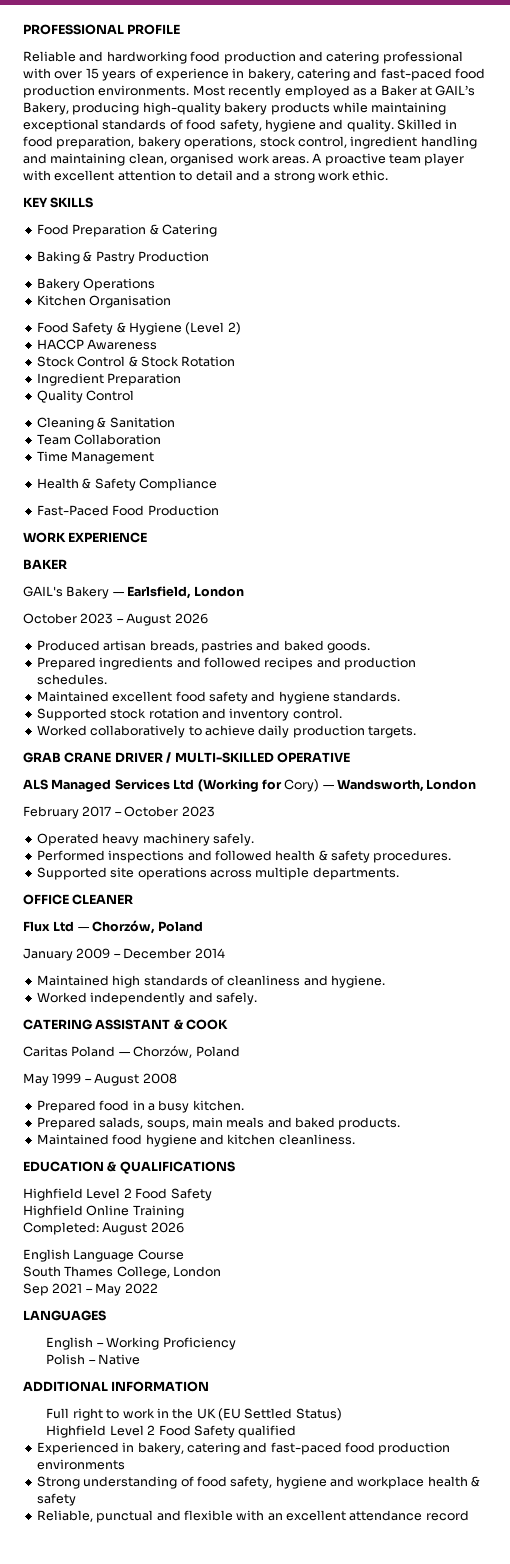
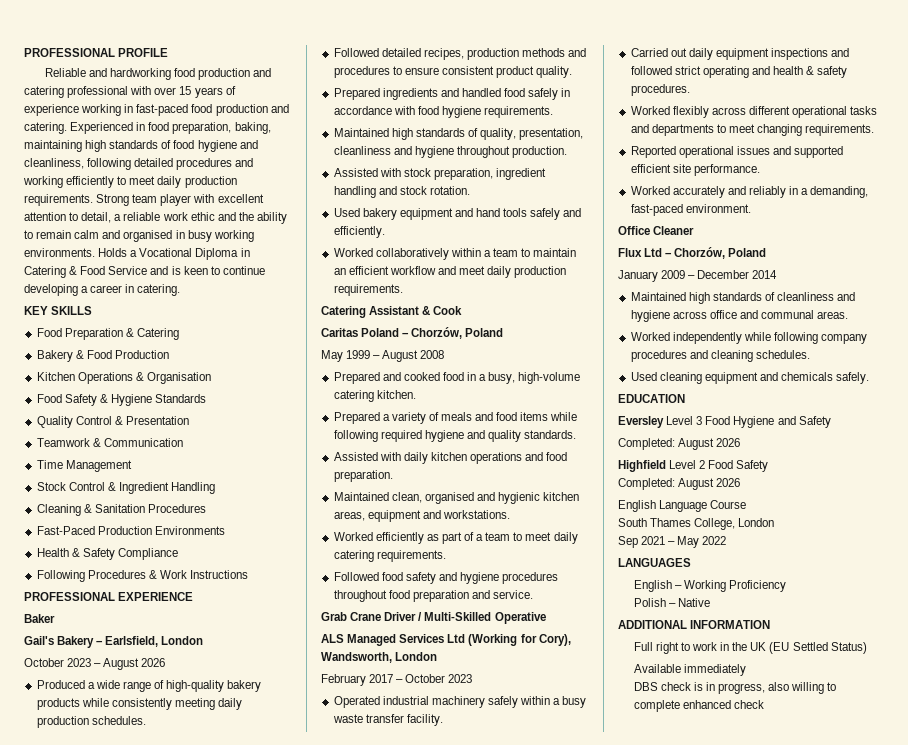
- Reliable and hardworking food production and catering professional with over 15 years of experience in bakery, catering and fast-paced food production environments. Most recently employed as a Baker at GAIL’s Bakery, producing high-quality bakery products while maintaining exceptional standards of food safety, hygiene and quality. Skilled in food preparation, bakery operations, stock control, ingredient handling and maintaining clean, organised work areas. A proactive team player with excellent attention to detail and a strong work ethic.
+ Reliable and hardworking food production and catering professional with over 15 years of experience working in fast-paced food production and catering. Experienced in food preparation, baking, maintaining high standards of food hygiene and cleanliness, following detailed procedures and working efficiently to meet daily production requirements. Strong team player with excellent attention to detail, a reliable work ethic and the ability to remain calm and organised in busy working environments. Holds a Vocational Diploma in Catering & Food Service and is keen to continue developing a career in catering.
- Baking & Pastry Production
- Bakery Operations
- Kitchen Organisation
+ Bakery & Food Production
+ Kitchen Operations & Organisation
- Food Safety & Hygiene (Level 2)
- HACCP Awareness
- Stock Control & Stock Rotation
- Ingredient Preparation
- Quality Control
+ Food Safety & Hygiene Standards
+ Quality Control & Presentation
+ Teamwork & Communication
+ Time Management
+ Stock Control & Ingredient Handling
- Cleaning & Sanitation
- Team Collaboration
- Time Management
+ Cleaning & Sanitation Procedures
+ Fast-Paced Production Environments
- Fast-Paced Food Production
- WORK EXPERIENCE
- BAKER
- GAIL's Bakery — Earlsfield, London
+ Following Procedures & Work Instructions
+ PROFESSIONAL EXPERIENCE
+ Baker
+ Gail's Bakery – Earlsfield, London
- Produced artisan breads, pastries and baked goods.
- Prepared ingredients and followed recipes and production schedules.
- Maintained excellent food safety and hygiene standards.
- Supported stock rotation and inventory control.
- Worked collaboratively to achieve daily production targets.
- GRAB CRANE DRIVER / MULTI-SKILLED OPERATIVE
+ Produced a wide range of high-quality bakery products while consistently meeting daily production schedules.
+ Followed detailed recipes, production methods and procedures to ensure consistent product quality.
+ Prepared ingredients and handled food safely in accordance with food hygiene requirements.
+ Maintained high standards of quality, presentation, cleanliness and hygiene throughout production.
+ Assisted with stock preparation, ingredient handling and stock rotation.
+ Used bakery equipment and hand tools safely and efficiently.
+ Worked collaboratively within a team to maintain an efficient workflow and meet daily production requirements.
+ Catering Assistant & Cook
+ Caritas Poland – Chorzów, Poland
+ May 1999 – August 2008
+ Prepared and cooked food in a busy, high-volume catering kitchen.
+ Prepared a variety of meals and food items while following required hygiene and quality standards.
+ Assisted with daily kitchen operations and food preparation.
+ Maintained clean, organised and hygienic kitchen areas, equipment and workstations.
+ Worked efficiently as part of a team to meet daily catering requirements.
+ Followed food safety and hygiene procedures throughout food preparation and service.
+ Grab Crane Driver / Multi-Skilled Operative
- ALS Managed Services Ltd (Working for Cory) — Wandsworth, London
+ ALS Managed Services Ltd (Working for Cory), Wandsworth, London
- Operated heavy machinery safely.
- Performed inspections and followed health & safety procedures.
- Supported site operations across multiple departments.
- OFFICE CLEANER
+ Operated industrial machinery safely within a busy waste transfer facility.
+ Carried out daily equipment inspections and followed strict operating and health & safety procedures.
+ Worked flexibly across different operational tasks and departments to meet changing requirements.
+ Reported operational issues and supported efficient site performance.
+ Worked accurately and reliably in a demanding, fast-paced environment.
+ Office Cleaner
- Flux Ltd — Chorzów, Poland
+ Flux Ltd – Chorzów, Poland
- Maintained high standards of cleanliness and hygiene.
- Worked independently and safely.
- CATERING ASSISTANT & COOK
- Caritas Poland — Chorzów, Poland
- May 1999 – August 2008
- Prepared food in a busy kitchen.
- Prepared salads, soups, main meals and baked products.
- Maintained food hygiene and kitchen cleanliness.
- EDUCATION & QUALIFICATIONS
+ Maintained high standards of cleanliness and hygiene across office and communal areas.
+ Worked independently while following company procedures and cleaning schedules.
+ Used cleaning equipment and chemicals safely.
+ EDUCATION
+ Eversley Level 3 Food Hygiene and Safety
+ Completed: August 2026
  Highfield Level 2 Food Safety
- Highfield Online Training
- Highfield Level 2 Food Safety qualified
- Experienced in bakery, catering and fast-paced food production environments
- Strong understanding of food safety, hygiene and workplace health & safety
- Reliable, punctual and flexible with an excellent attendance record
+ Available immediately
+ DBS check is in progress, also willing to complete enhanced check

